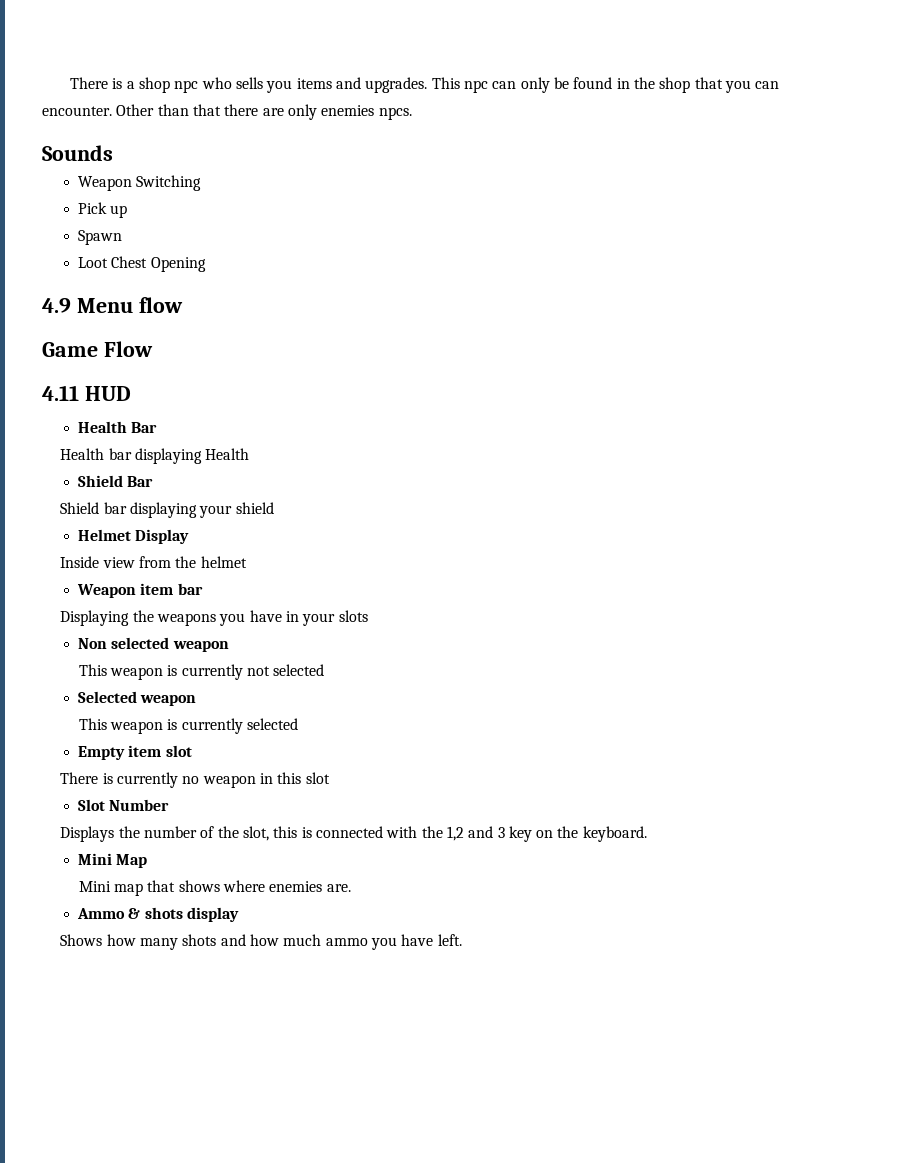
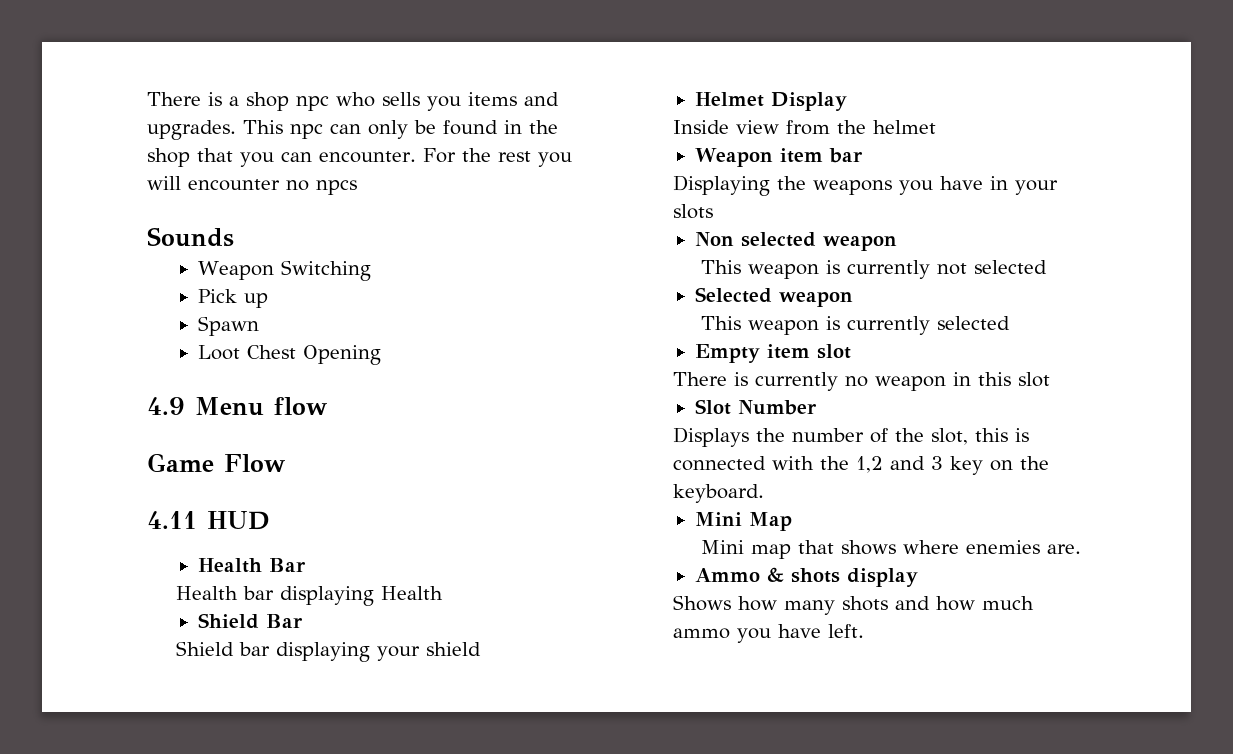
- Other than that there are only enemies npcs.
+ For the rest you will encounter no npcs

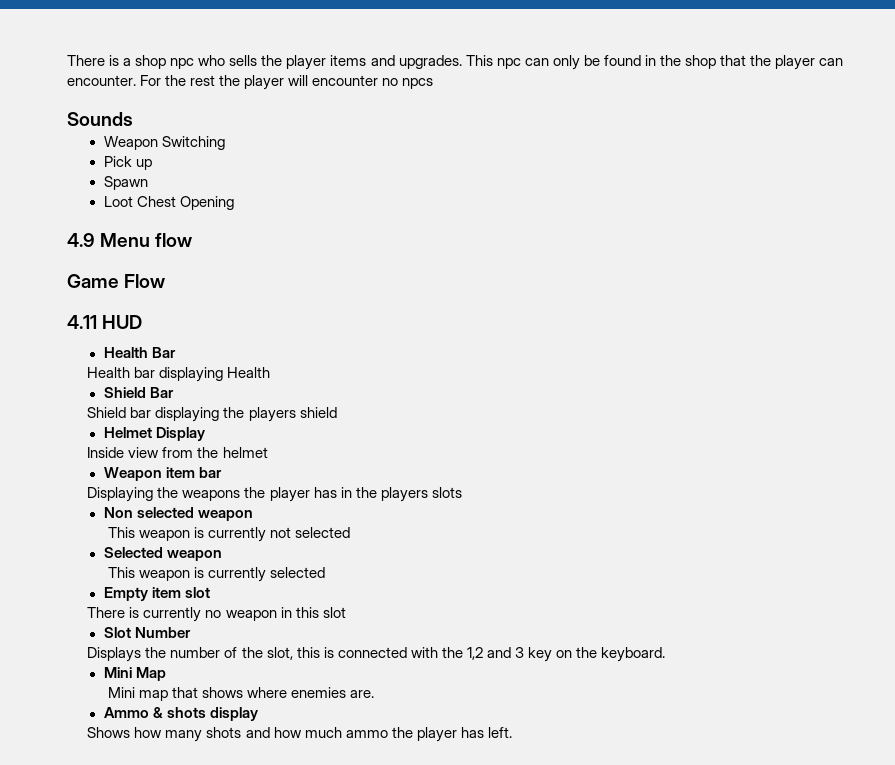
- There is a shop npc who sells you items and upgrades.
+ There is a shop npc who sells the player items and upgrades.
- This npc can only be found in the shop that you can encounter.
+ This npc can only be found in the shop that the player can encounter.
- For the rest you will encounter no npcs
+ For the rest the player will encounter no npcs
- Shield bar displaying your shield
+ Shield bar displaying the players shield
- Displaying the weapons you have in your slots
+ Displaying the weapons the player has in the players slots
- Shows how many shots and how much ammo you have left.
+ Shows how many shots and how much ammo the player has left.

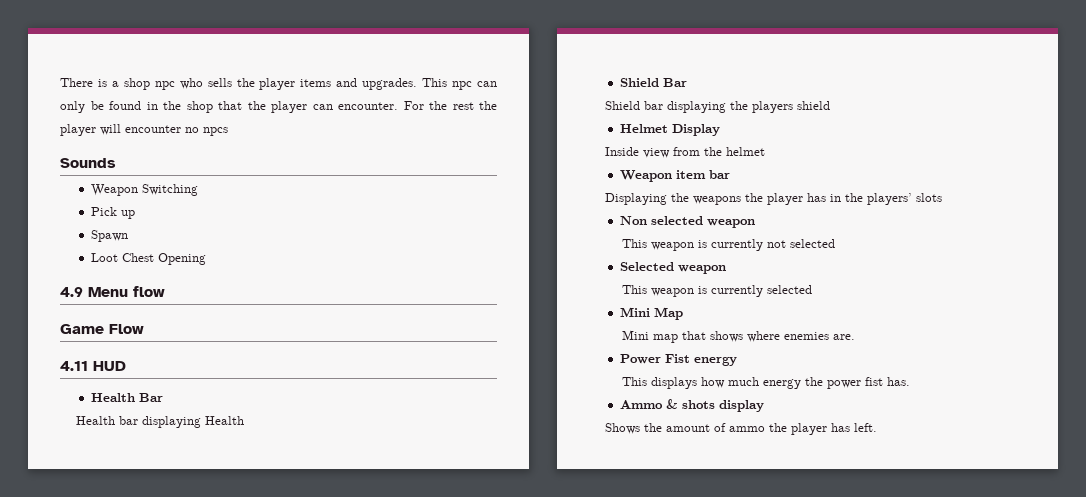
- Displaying the weapons the player has in the players slots
+ Displaying the weapons the player has in the players’ slots
- Empty item slot
- There is currently no weapon in this slot
- Slot Number
- Displays the number of the slot, this is connected with the 1,2 and 3 key on the keyboard.
+ Power Fist energy
+ This displays how much energy the power fist has.
- Shows how many shots and how much ammo the player has left.
+ Shows the amount of ammo the player has left.

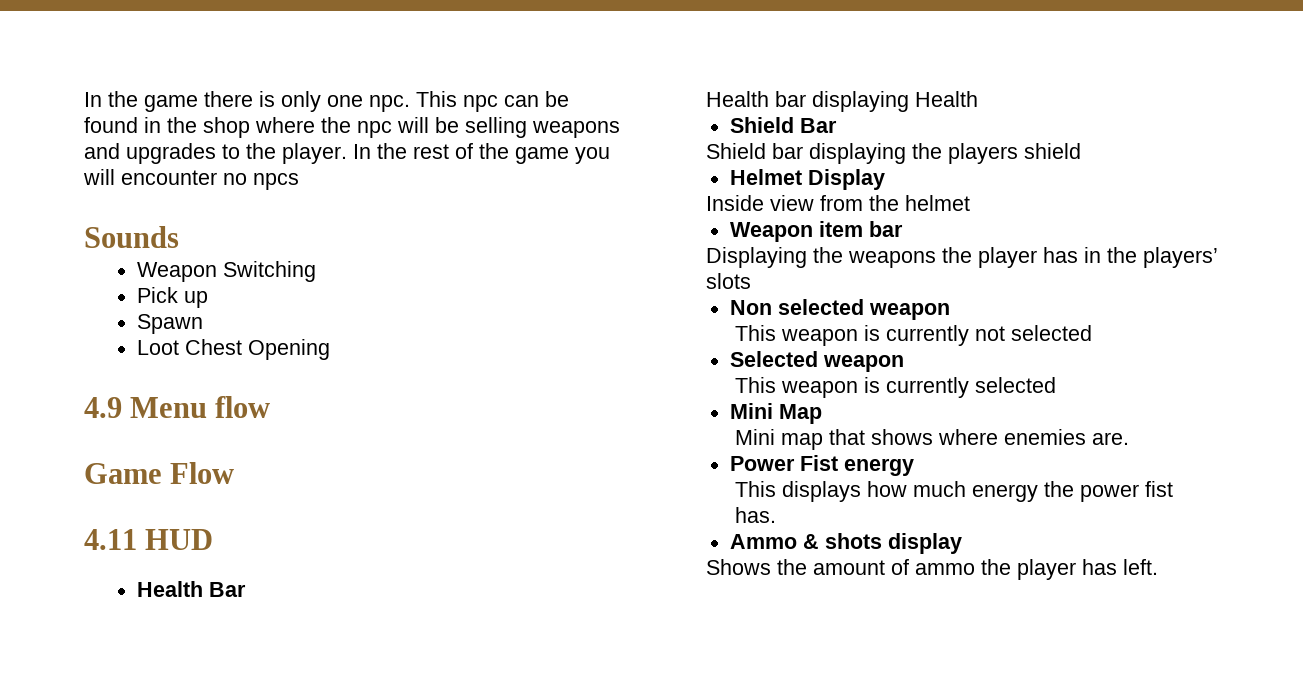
- There is a shop npc who sells the player items and upgrades.
+ In the game there is only one npc.
- This npc can only be found in the shop that the player can encounter. For the rest the player will encounter no npcs
+ This npc can be found in the shop where the npc will be selling weapons and upgrades to the player. In the rest of the game you will encounter no npcs

